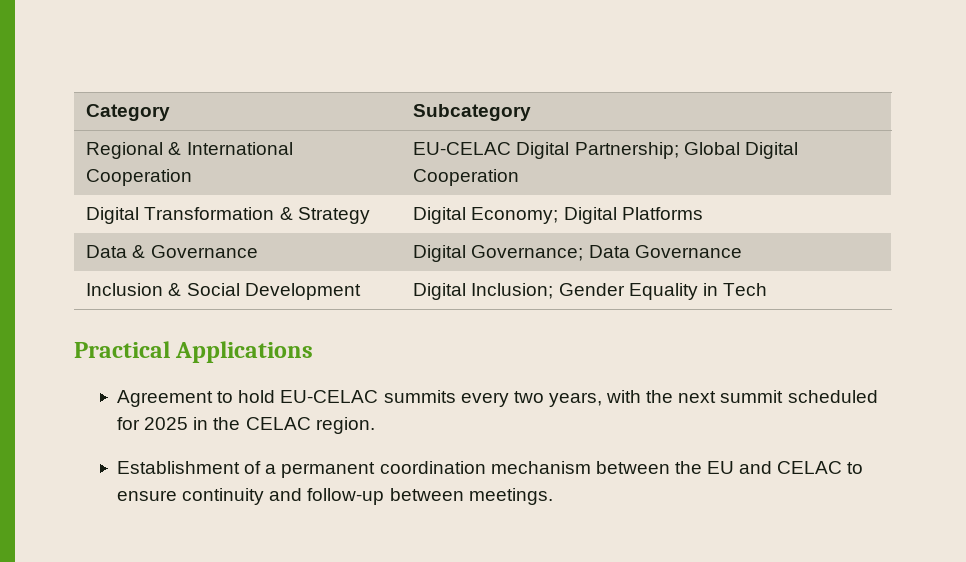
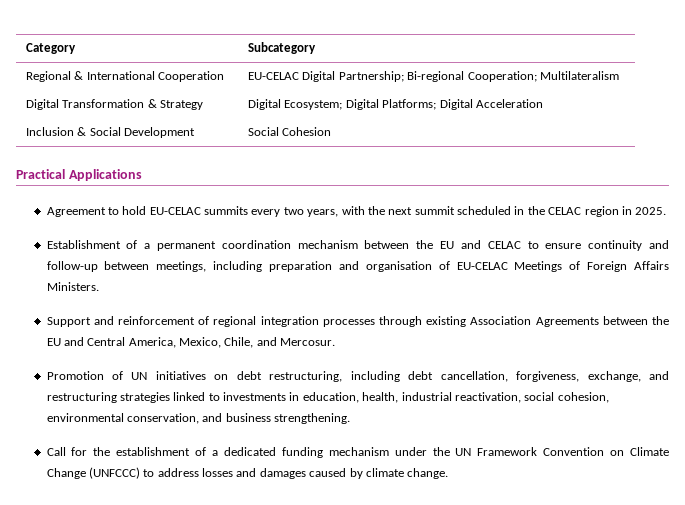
- Regional & International Cooperation | EU-CELAC Digital Partnership; Global Digital Cooperation
+ Regional & International Cooperation | EU-CELAC Digital Partnership; Bi-regional Cooperation; Multilateralism
- Digital Transformation & Strategy | Digital Economy; Digital Platforms
- Data & Governance | Digital Governance; Data Governance
- Inclusion & Social Development | Digital Inclusion; Gender Equality in Tech
+ Digital Transformation & Strategy | Digital Ecosystem; Digital Platforms; Digital Acceleration
+ Inclusion & Social Development | Social Cohesion
- Agreement to hold EU-CELAC summits every two years, with the next summit scheduled for 2025 in the CELAC region.
+ Agreement to hold EU-CELAC summits every two years, with the next summit scheduled in the CELAC region in 2025.
- Establishment of a permanent coordination mechanism between the EU and CELAC to ensure continuity and follow-up between meetings.
+ Establishment of a permanent coordination mechanism between the EU and CELAC to ensure continuity and follow-up between meetings, including preparation and organisation of EU-CELAC Meetings of Foreign Affairs Ministers.
+ Support and reinforcement of regional integration processes through existing Association Agreements between the EU and Central America, Mexico, Chile, and Mercosur.
+ Promotion of UN initiatives on debt restructuring, including debt cancellation, forgiveness, exchange, and restructuring strategies linked to investments in education, health, industrial reactivation, social cohesion, environmental conservation, and business strengthening.
+ Call for the establishment of a dedicated funding mechanism under the UN Framework Convention on Climate Change (UNFCCC) to address losses and damages caused by climate change.

